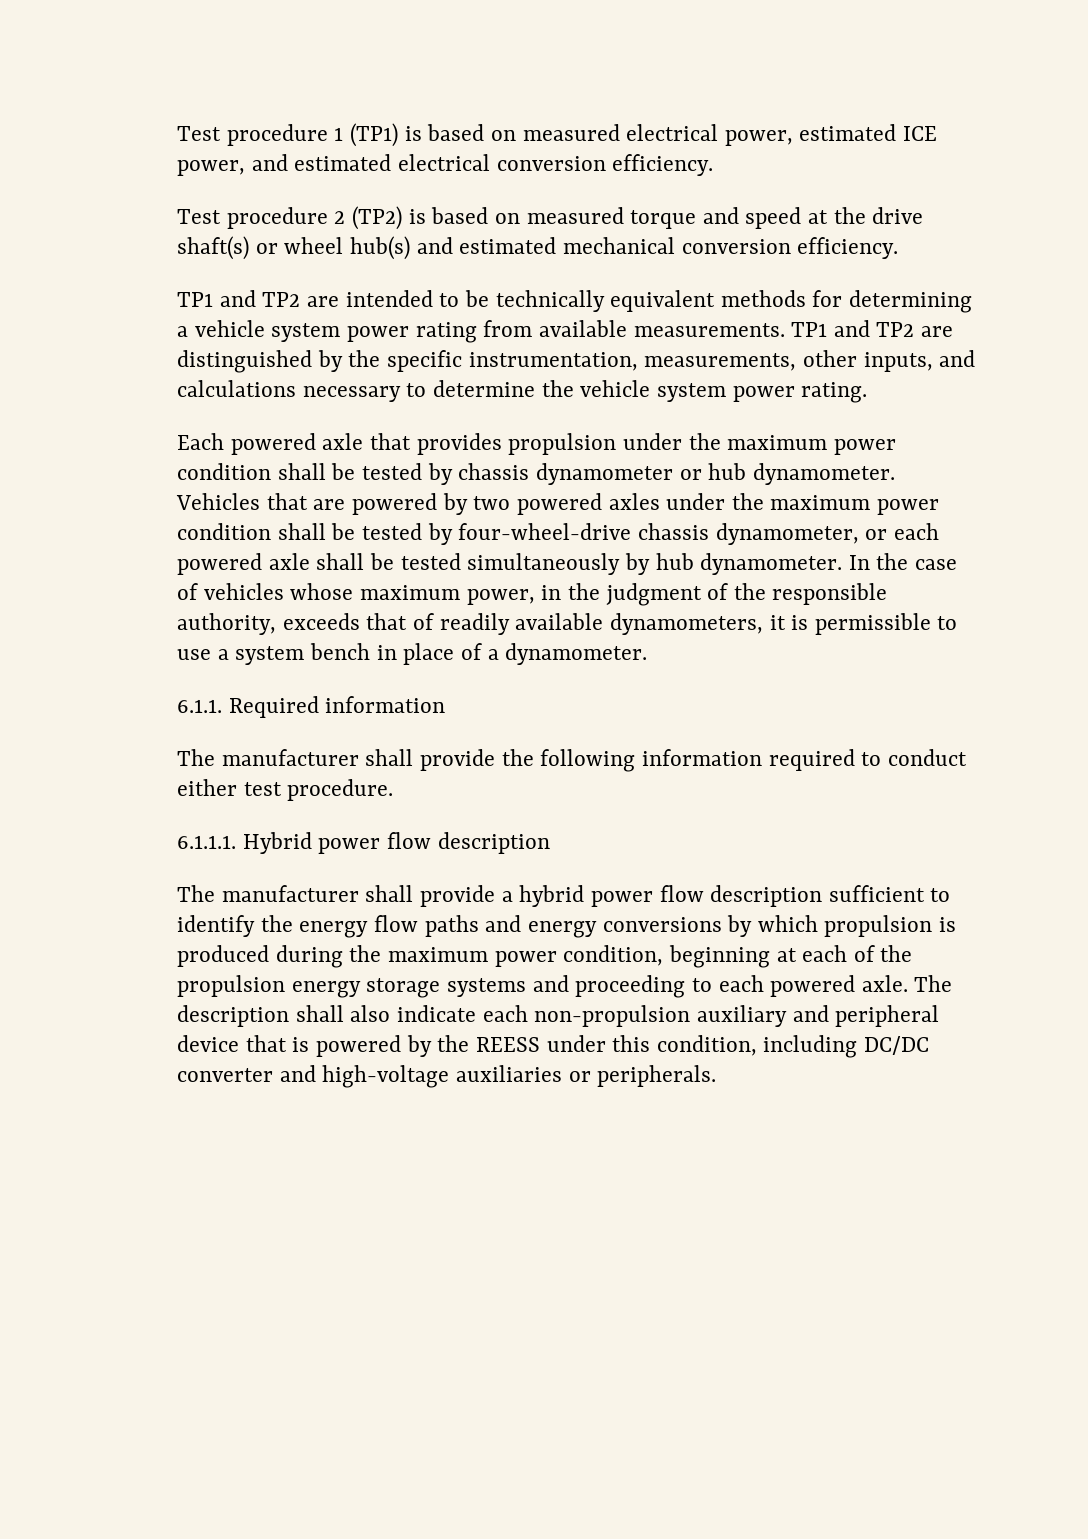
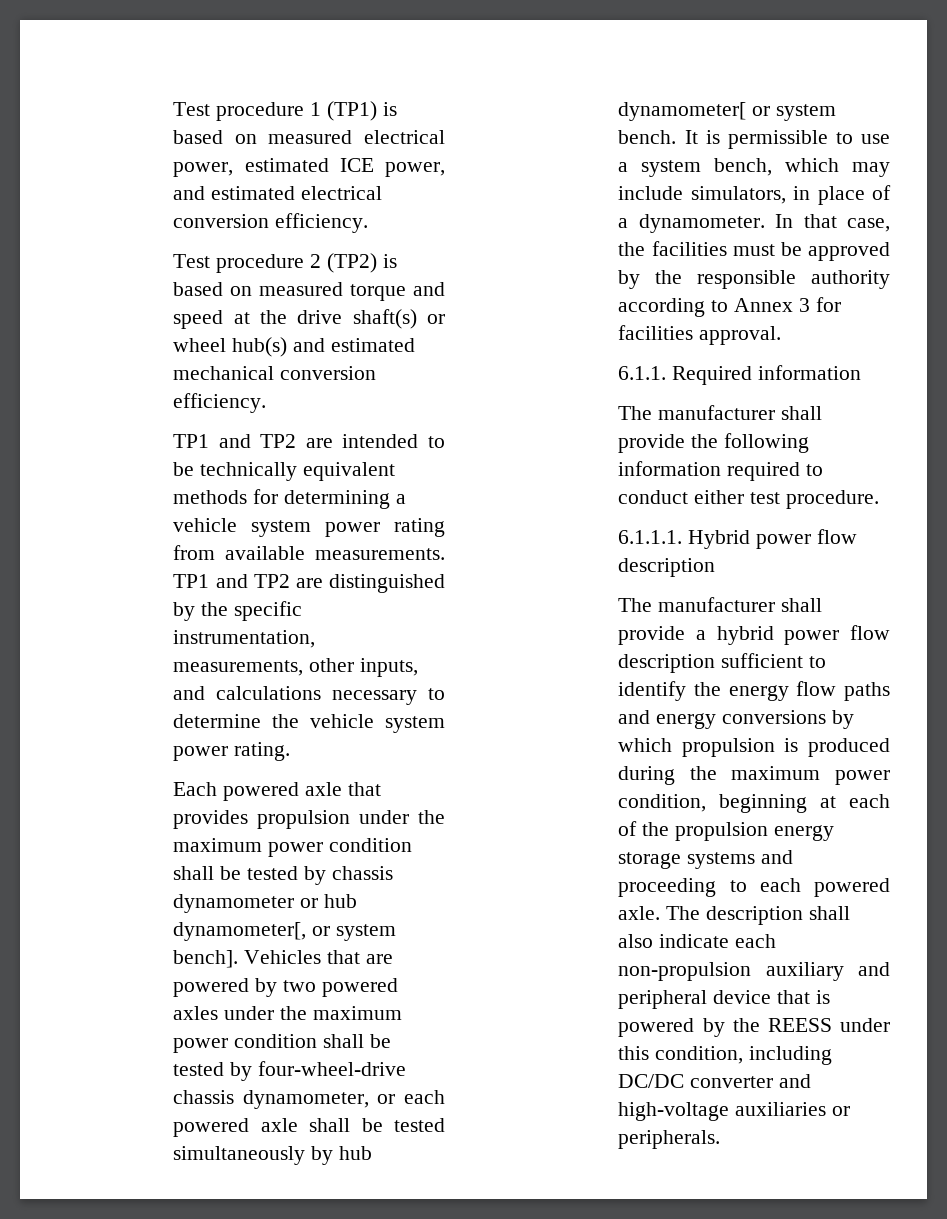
- Each powered axle that provides propulsion under the maximum power condition shall be tested by chassis dynamometer or hub dynamometer.
+ Each powered axle that provides propulsion under the maximum power condition shall be tested by chassis dynamometer or hub dynamometer[, or system bench].
- Vehicles that are powered by two powered axles under the maximum power condition shall be tested by four-wheel-drive chassis dynamometer, or each powered axle shall be tested simultaneously by hub dynamometer. In the case of vehicles whose maximum power, in the judgment of the responsible authority, exceeds that of readily available dynamometers, it is permissible to use a system bench in place of a dynamometer.
+ Vehicles that are powered by two powered axles under the maximum power condition shall be tested by four-wheel-drive chassis dynamometer, or each powered axle shall be tested simultaneously by hub dynamometer[ or system bench. It is permissible to use a system bench, which may include simulators, in place of a dynamometer. In that case, the facilities must be approved by the responsible authority according to Annex 3 for facilities approval.

